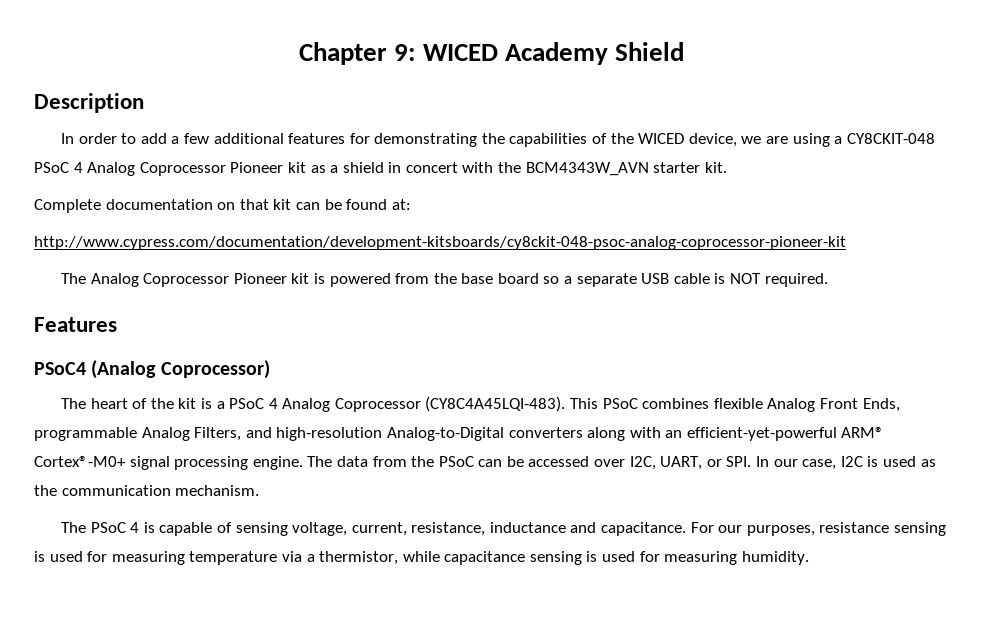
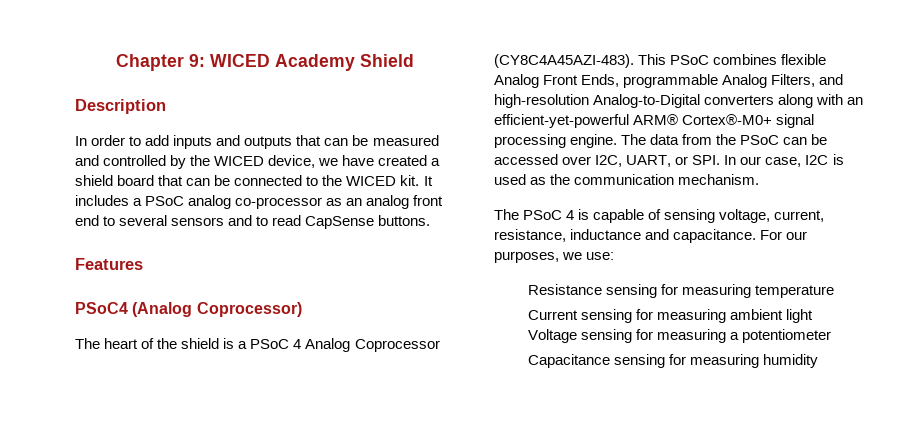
- In order to add a few additional features for demonstrating the capabilities of the WICED device, we are using a CY8CKIT-048 PSoC 4 Analog Coprocessor Pioneer kit as a shield in concert with the BCM4343W_AVN starter kit.
- Complete documentation on that kit can be found at:
- http://www.cypress.com/documentation/development-kitsboards/cy8ckit-048-psoc-analog-coprocessor-pioneer-kit
- The Analog Coprocessor Pioneer kit is powered from the base board so a separate USB cable is NOT required.
+ In order to add inputs and outputs that can be measured and controlled by the WICED device, we have created a shield board that can be connected to the WICED kit. It includes a PSoC analog co-processor as an analog front end to several sensors and to read CapSense buttons.
- The heart of the kit is a PSoC 4 Analog Coprocessor (CY8C4A45LQI-483).
+ The heart of the shield is a PSoC 4 Analog Coprocessor (CY8C4A45AZI-483).
- For our purposes, resistance sensing is used for measuring temperature via a thermistor, while capacitance sensing is used for measuring humidity.
+ For our purposes, we use:
+ Resistance sensing for measuring temperature
+ Current sensing for measuring ambient light
+ Voltage sensing for measuring a potentiometer
+ Capacitance sensing for measuring humidity

